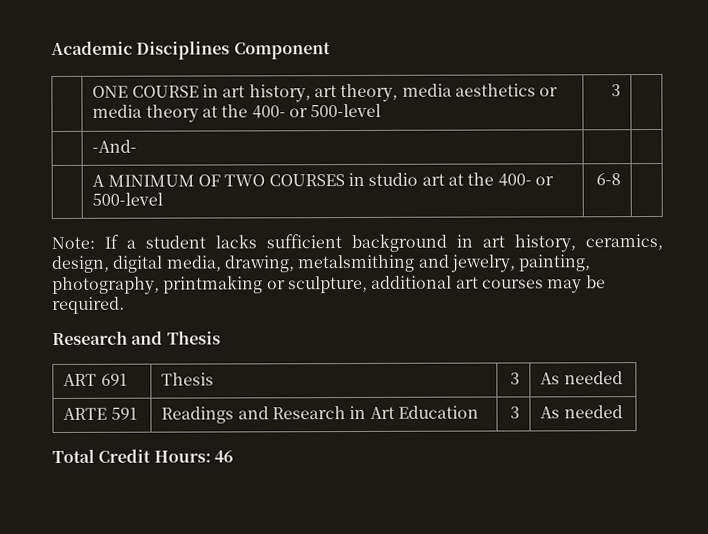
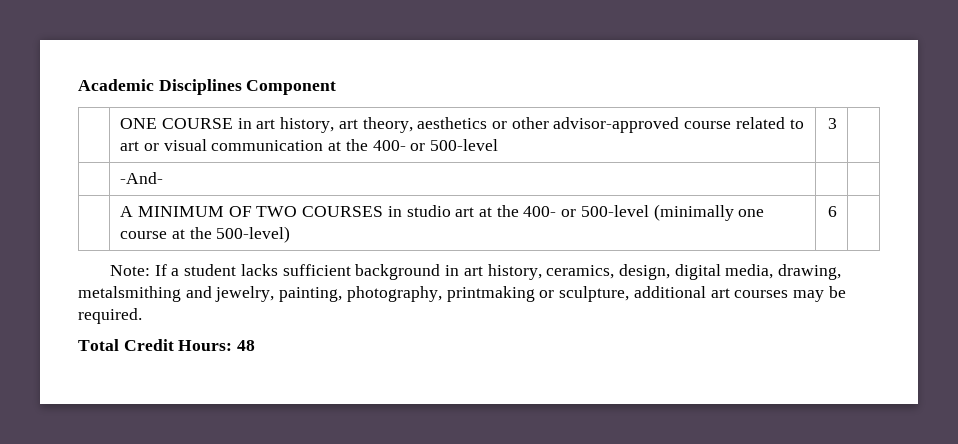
- | ONE COURSE in art history, art theory, media aesthetics or media theory at the 400- or 500-level | 3 |
+ | ONE COURSE in art history, art theory, aesthetics or other advisor-approved course related to art or visual communication at the 400- or 500-level | 3 |
- | A MINIMUM OF TWO COURSES in studio art at the 400- or 500-level | 6-8 |
+ | A MINIMUM OF TWO COURSES in studio art at the 400- or 500-level (minimally one course at the 500-level) | 6 |
- Research and Thesis
- ART 691 | Thesis | 3 | As needed
- ARTE 591 | Readings and Research in Art Education | 3 | As needed
- Total Credit Hours: 46
+ Total Credit Hours: 48

